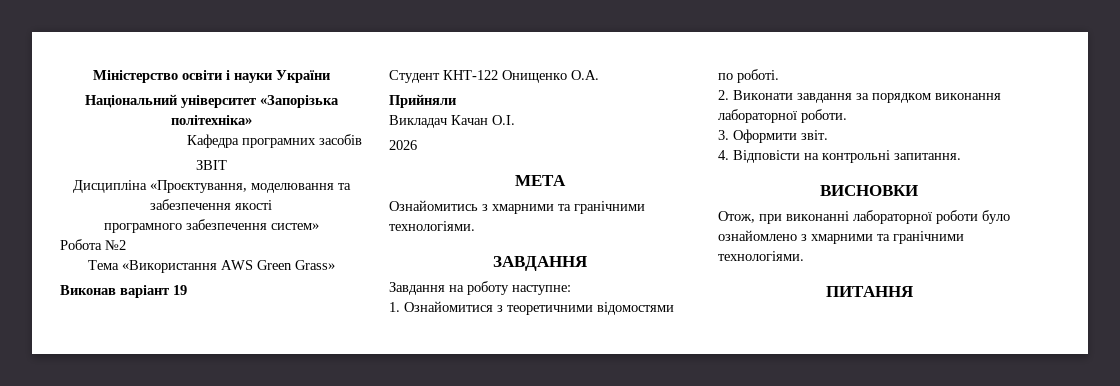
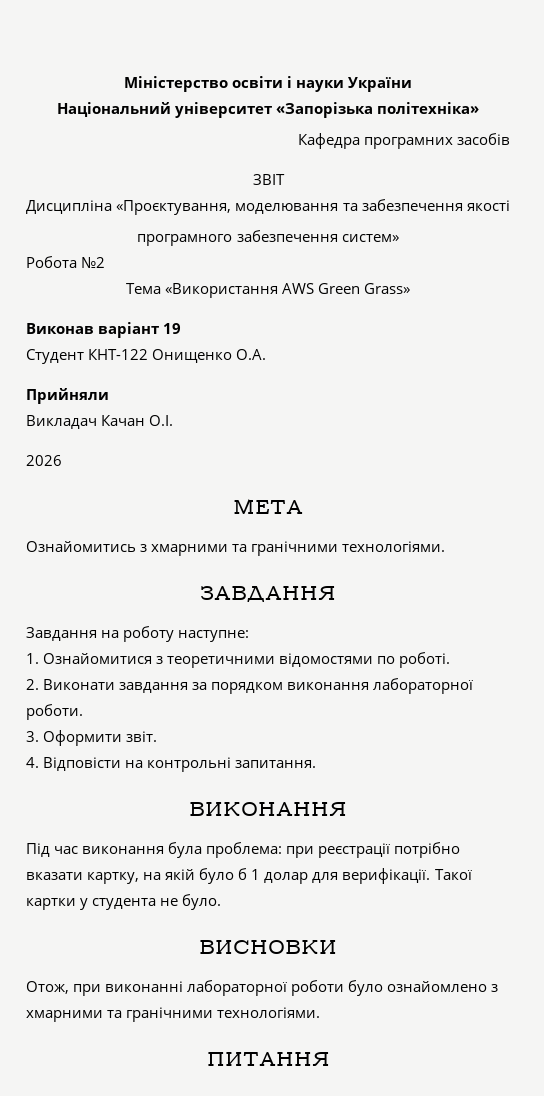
+ ВИКОНАННЯ
+ Під час виконання була проблема: при реєстрації потрібно вказати картку, на якій було б 1 долар для верифікації. Такої картки у студента не було.

